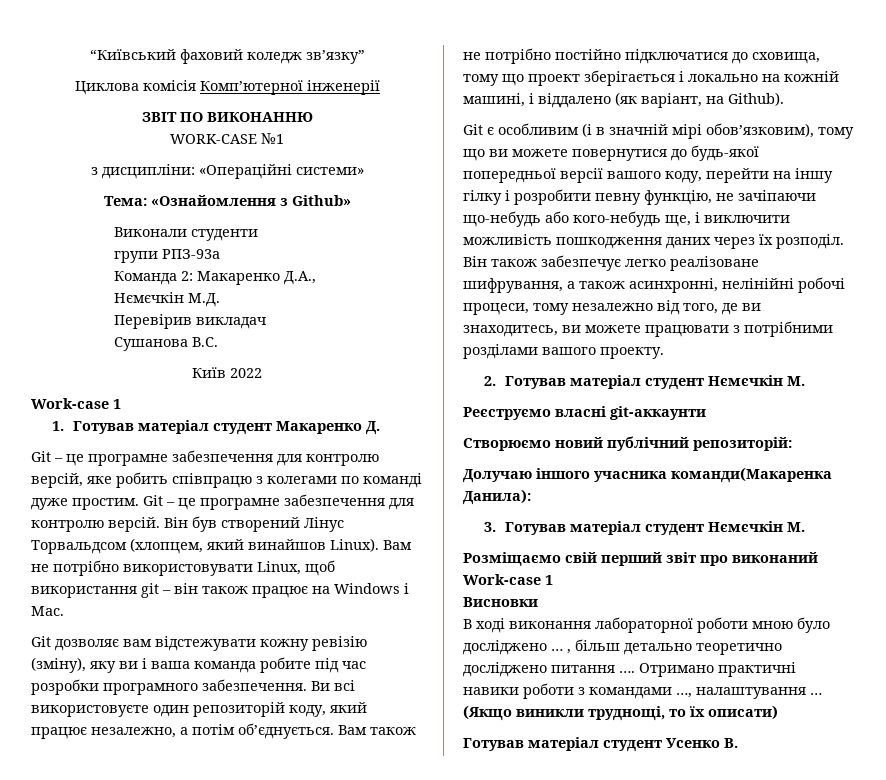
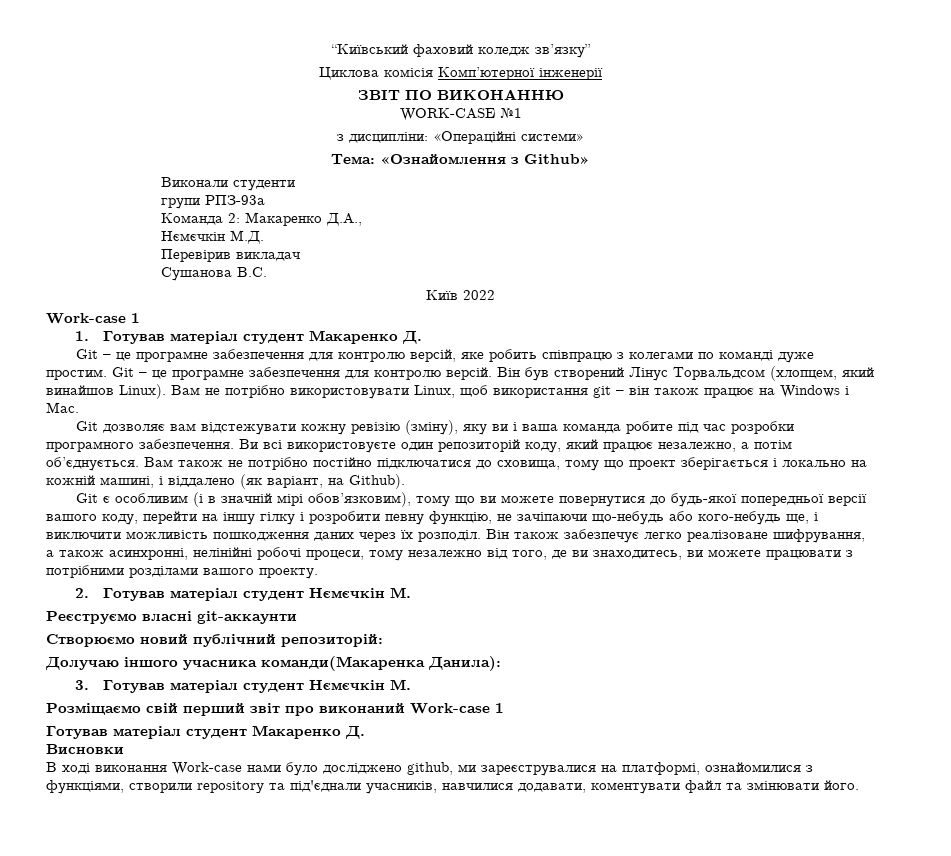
  Розміщаємо свій перший звіт про виконаний Work-case 1
+ Готував матеріал студент Макаренко Д.
- В ході виконання лабораторної роботи мною було досліджено … , більш детально теоретично досліджено питання …. Отримано практичні навики роботи з командами …, налаштування … (Якщо виникли труднощі, то їх описати)
- Готував матеріал студент Усенко В.
+ В ході виконання Work-case нами було досліджено github, ми зареєструвалися на платформі, ознайомилися з функціями, створили repository та під'єднали учасників, навчилися додавати, коментувати файл та змінювати його.

